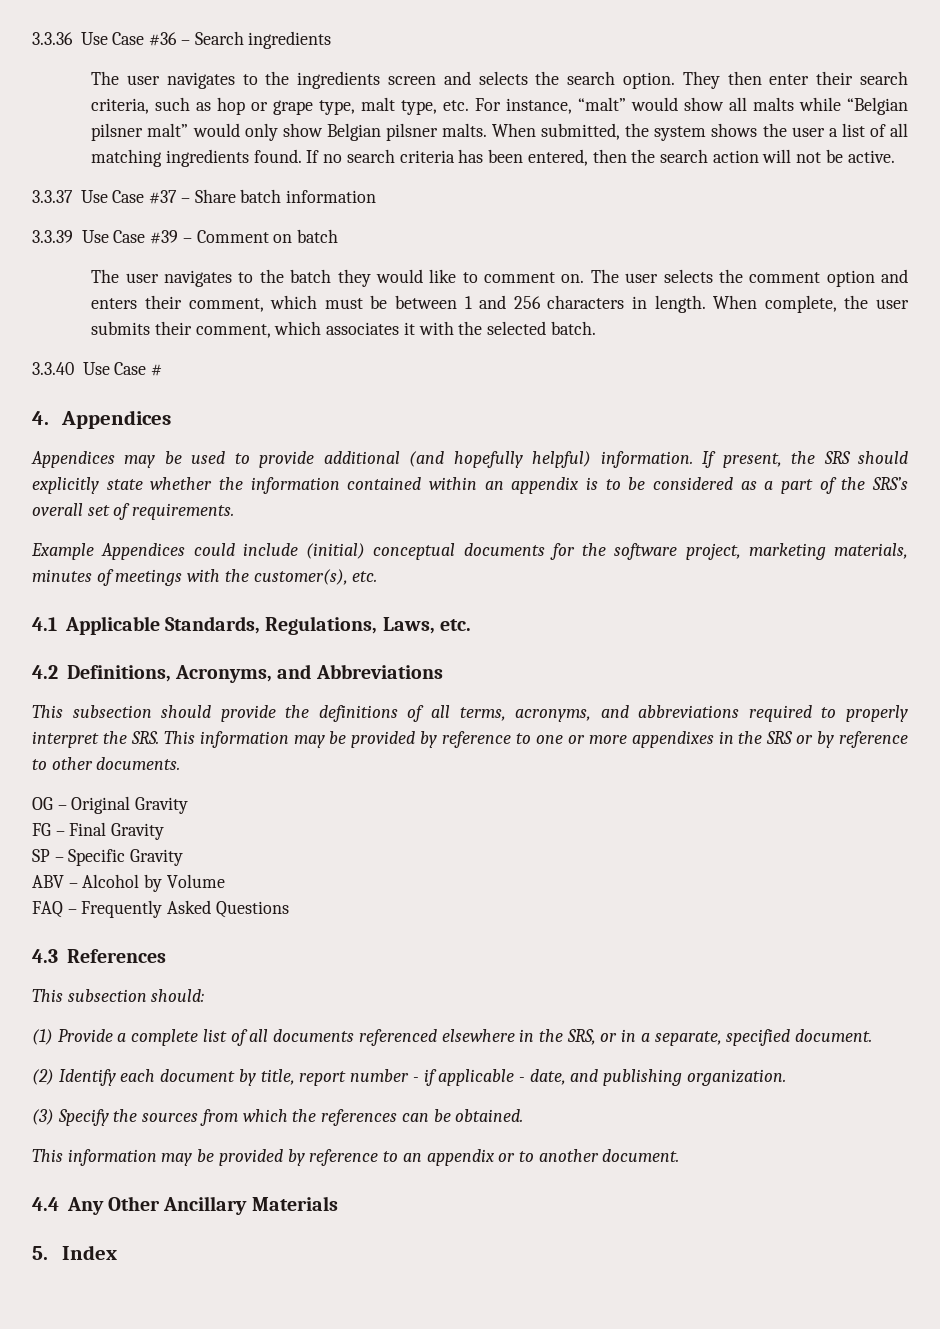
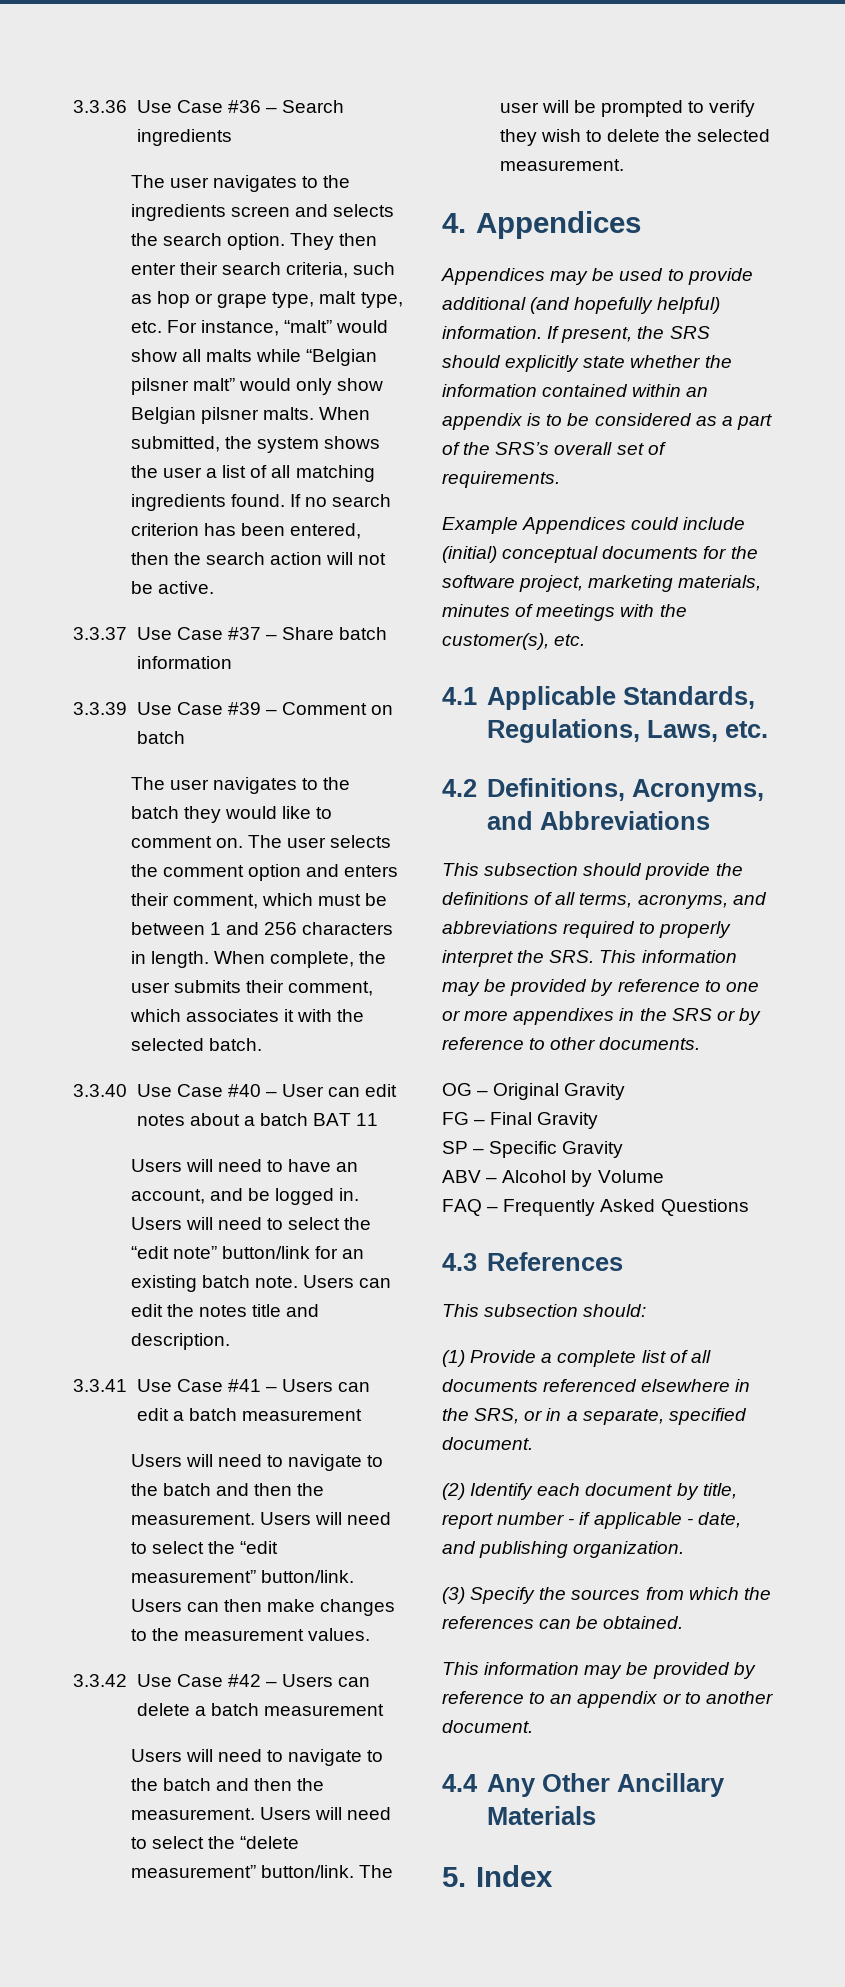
- If no search criteria has been entered, then the search action will not be active.
+ If no search criterion has been entered, then the search action will not be active.
- 3.3.40 Use Case #
+ 3.3.40 Use Case #40 – User can edit notes about a batch BAT 11
+ Users will need to have an account, and be logged in. Users will need to select the “edit note” button/link for an existing batch note. Users can edit the notes title and description.
+ 3.3.41 Use Case #41 – Users can edit a batch measurement
+ Users will need to navigate to the batch and then the measurement. Users will need to select the “edit measurement” button/link. Users can then make changes to the measurement values.
+ 3.3.42 Use Case #42 – Users can delete a batch measurement
+ Users will need to navigate to the batch and then the measurement. Users will need to select the “delete measurement” button/link. The user will be prompted to verify they wish to delete the selected measurement.

